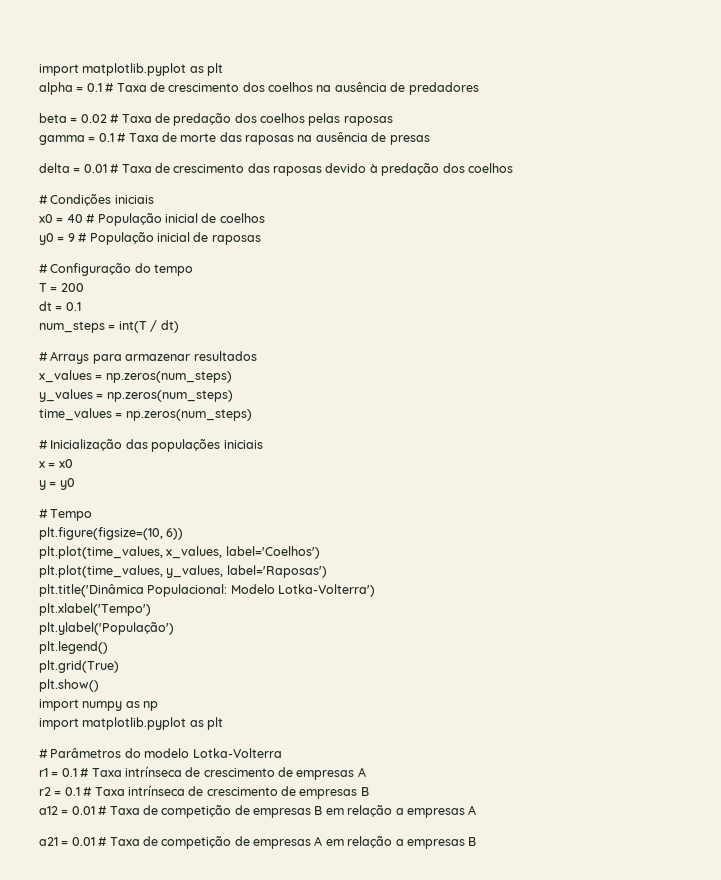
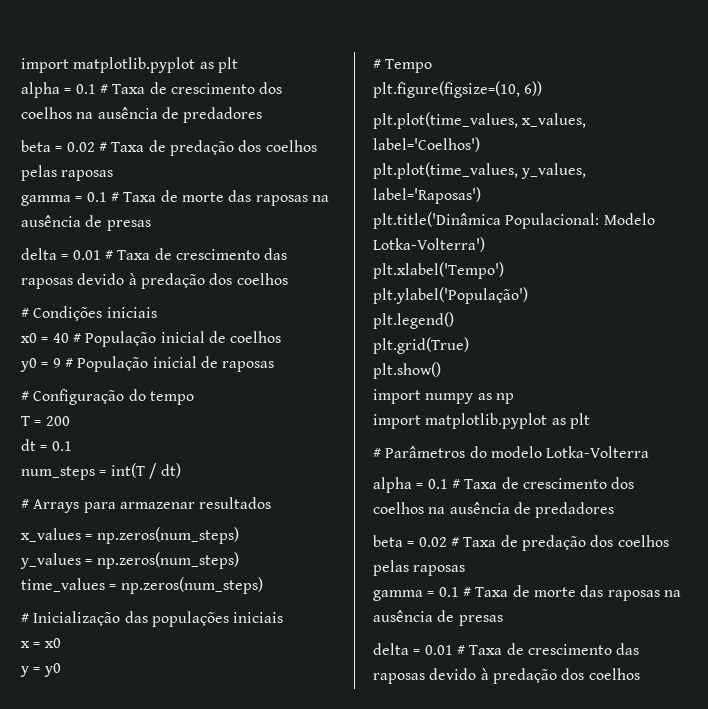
  # Parâmetros do modelo Lotka-Volterra
- r1 = 0.1 # Taxa intrínseca de crescimento de empresas A
- r2 = 0.1 # Taxa intrínseca de crescimento de empresas B
- a12 = 0.01 # Taxa de competição de empresas B em relação a empresas A
- a21 = 0.01 # Taxa de competição de empresas A em relação a empresas B
+ alpha = 0.1 # Taxa de crescimento dos coelhos na ausência de predadores
+ beta = 0.02 # Taxa de predação dos coelhos pelas raposas
+ gamma = 0.1 # Taxa de morte das raposas na ausência de presas
+ delta = 0.01 # Taxa de crescimento das raposas devido à predação dos coelhos

